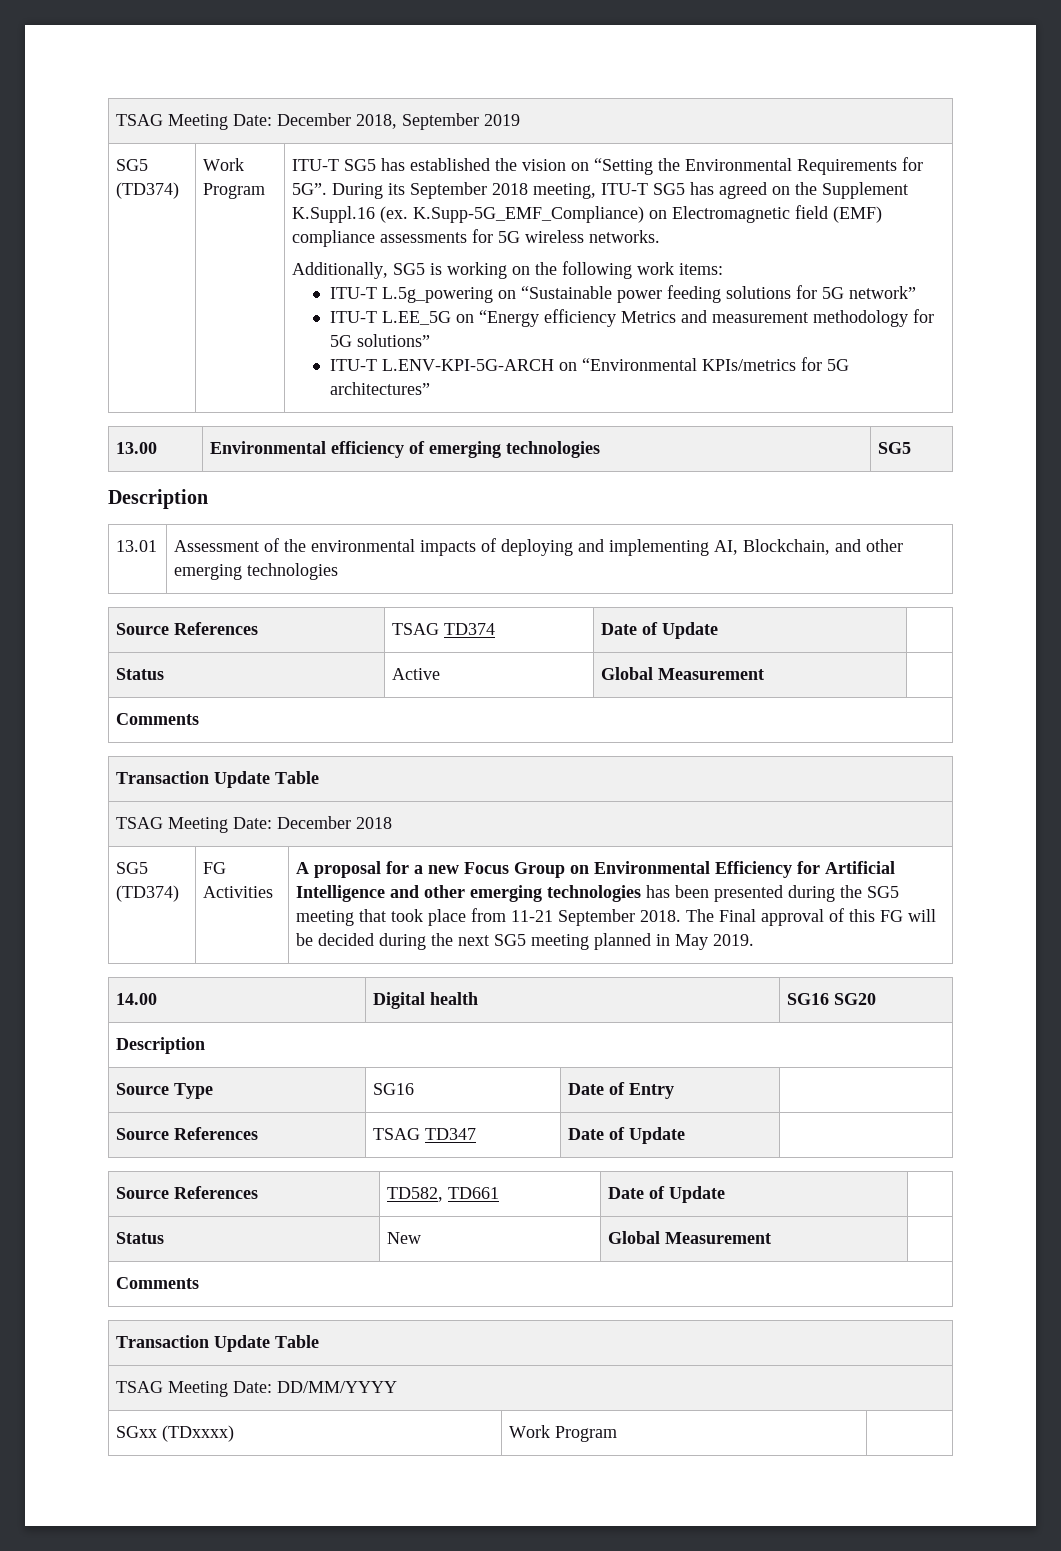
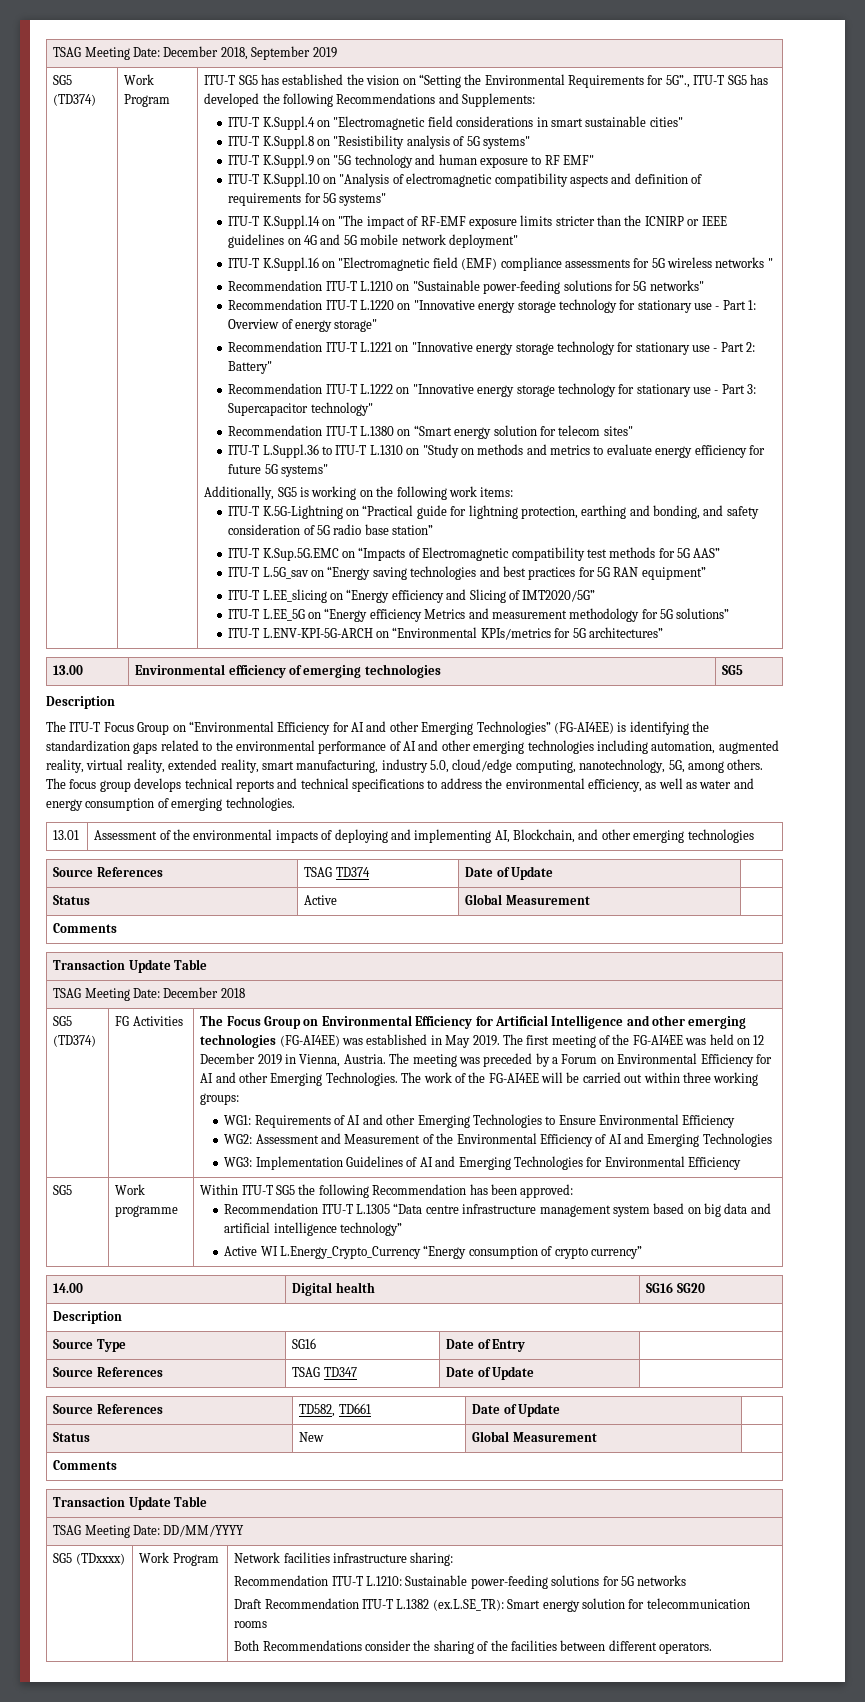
- ITU-T SG5 has established the vision on “Setting the Environmental Requirements for 5G”. During its September 2018 meeting, ITU-T SG5 has agreed on the Supplement K.Suppl.16 (ex. K.Supp-5G_EMF_Compliance) on Electromagnetic field (EMF) compliance assessments for 5G wireless networks.
+ ITU-T SG5 has established the vision on “Setting the Environmental Requirements for 5G”., ITU-T SG5 has developed the following Recommendations and Supplements:
+ ITU-T K.Suppl.4 on "Electromagnetic field considerations in smart sustainable cities"
+ ITU-T K.Suppl.8 on "Resistibility analysis of 5G systems"
+ ITU-T K.Suppl.9 on "5G technology and human exposure to RF EMF"
+ ITU-T K.Suppl.10 on "Analysis of electromagnetic compatibility aspects and definition of requirements for 5G systems"
+ ITU-T K.Suppl.14 on "The impact of RF-EMF exposure limits stricter than the ICNIRP or IEEE guidelines on 4G and 5G mobile network deployment"
+ ITU-T K.Suppl.16 on "Electromagnetic field (EMF) compliance assessments for 5G wireless networks "
+ Recommendation ITU-T L.1210 on "Sustainable power-feeding solutions for 5G networks"
+ Recommendation ITU-T L.1220 on "Innovative energy storage technology for stationary use - Part 1: Overview of energy storage"
+ Recommendation ITU-T L.1221 on "Innovative energy storage technology for stationary use - Part 2: Battery"
+ Recommendation ITU-T L.1222 on "Innovative energy storage technology for stationary use - Part 3: Supercapacitor technology"
+ Recommendation ITU-T L.1380 on “Smart energy solution for telecom sites"
+ ITU-T L.Suppl.36 to ITU-T L.1310 on "Study on methods and metrics to evaluate energy efficiency for future 5G systems"
- ITU-T L.5g_powering on “Sustainable power feeding solutions for 5G network”
+ ITU-T K.5G-Lightning on “Practical guide for lightning protection, earthing and bonding, and safety consideration of 5G radio base station”
+ ITU-T K.Sup.5G.EMC on “Impacts of Electromagnetic compatibility test methods for 5G AAS”
+ ITU-T L.5G_sav on “Energy saving technologies and best practices for 5G RAN equipment”
+ ITU-T L.EE_slicing on “Energy efficiency and Slicing of IMT2020/5G”
+ The ITU-T Focus Group on “Environmental Efficiency for AI and other Emerging Technologies” (FG-AI4EE) is identifying the standardization gaps related to the environmental performance of AI and other emerging technologies including automation, augmented reality, virtual reality, extended reality, smart manufacturing, industry 5.0, cloud/edge computing, nanotechnology, 5G, among others. The focus group develops technical reports and technical specifications to address the environmental efficiency, as well as water and energy consumption of emerging technologies.
- A proposal for a new Focus Group on Environmental Efficiency for Artificial Intelligence and other emerging technologies has been presented during the SG5 meeting that took place from 11-21 September 2018. The Final approval of this FG will be decided during the next SG5 meeting planned in May 2019.
+ The Focus Group on Environmental Efficiency for Artificial Intelligence and other emerging technologies (FG-AI4EE) was established in May 2019. The first meeting of the FG-AI4EE was held on 12 December 2019 in Vienna, Austria. The meeting was preceded by a Forum on Environmental Efficiency for AI and other Emerging Technologies. The work of the FG-AI4EE will be carried out within three working groups:
+ WG1: Requirements of AI and other Emerging Technologies to Ensure Environmental Efficiency
+ WG2: Assessment and Measurement of the Environmental Efficiency of AI and Emerging Technologies
+ WG3: Implementation Guidelines of AI and Emerging Technologies for Environmental Efficiency
+ SG5 | Work programme | Within ITU-T SG5 the following Recommendation has been approved:
+ Recommendation ITU-T L.1305 “Data centre infrastructure management system based on big data and artificial intelligence technology”
+ Active WI L.Energy_Crypto_Currency “Energy consumption of crypto currency”
- SGxx (TDxxxx) | Work Program |
+ SG5 (TDxxxx) | Work Program | Network facilities infrastructure sharing:
+ Recommendation ITU-T L.1210: Sustainable power-feeding solutions for 5G networks
+ Draft Recommendation ITU-T L.1382 (ex.L.SE_TR): Smart energy solution for telecommunication rooms
+ Both Recommendations consider the sharing of the facilities between different operators.

